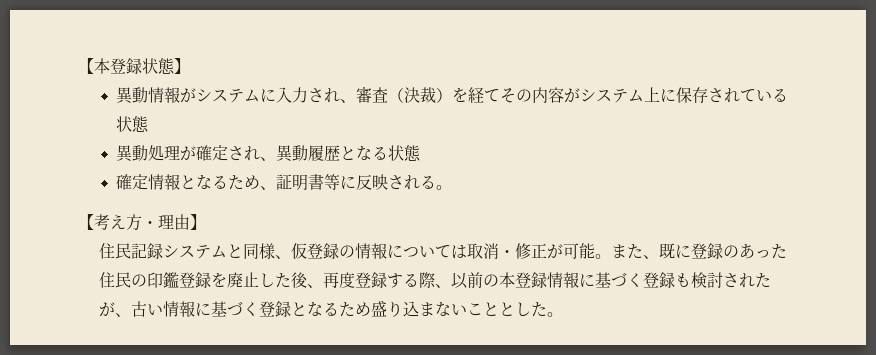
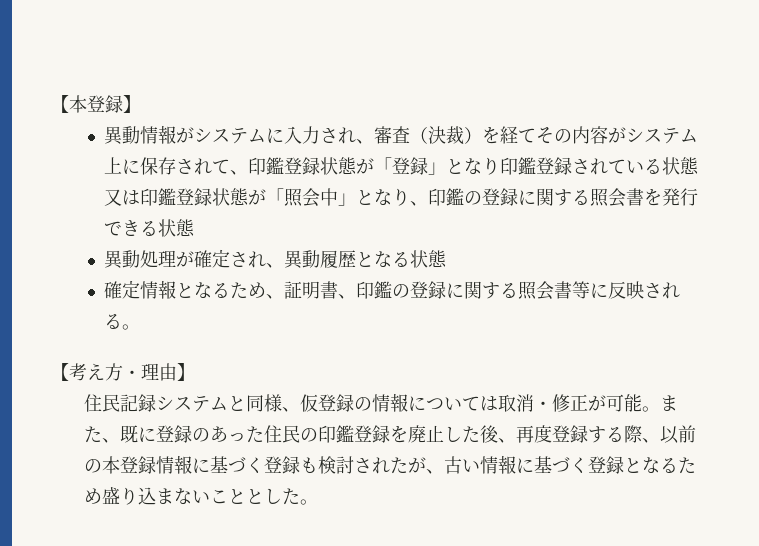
- 【本登録状態】
+ 【本登録】
- 異動情報がシステムに入力され、審査（決裁）を経てその内容がシステム上に保存されている状態
+ 異動情報がシステムに入力され、審査（決裁）を経てその内容がシステム上に保存されて、印鑑登録状態が「登録」となり印鑑登録されている状態又は印鑑登録状態が「照会中」となり、印鑑の登録に関する照会書を発行できる状態
- 確定情報となるため、証明書等に反映される。
+ 確定情報となるため、証明書、印鑑の登録に関する照会書等に反映される。

